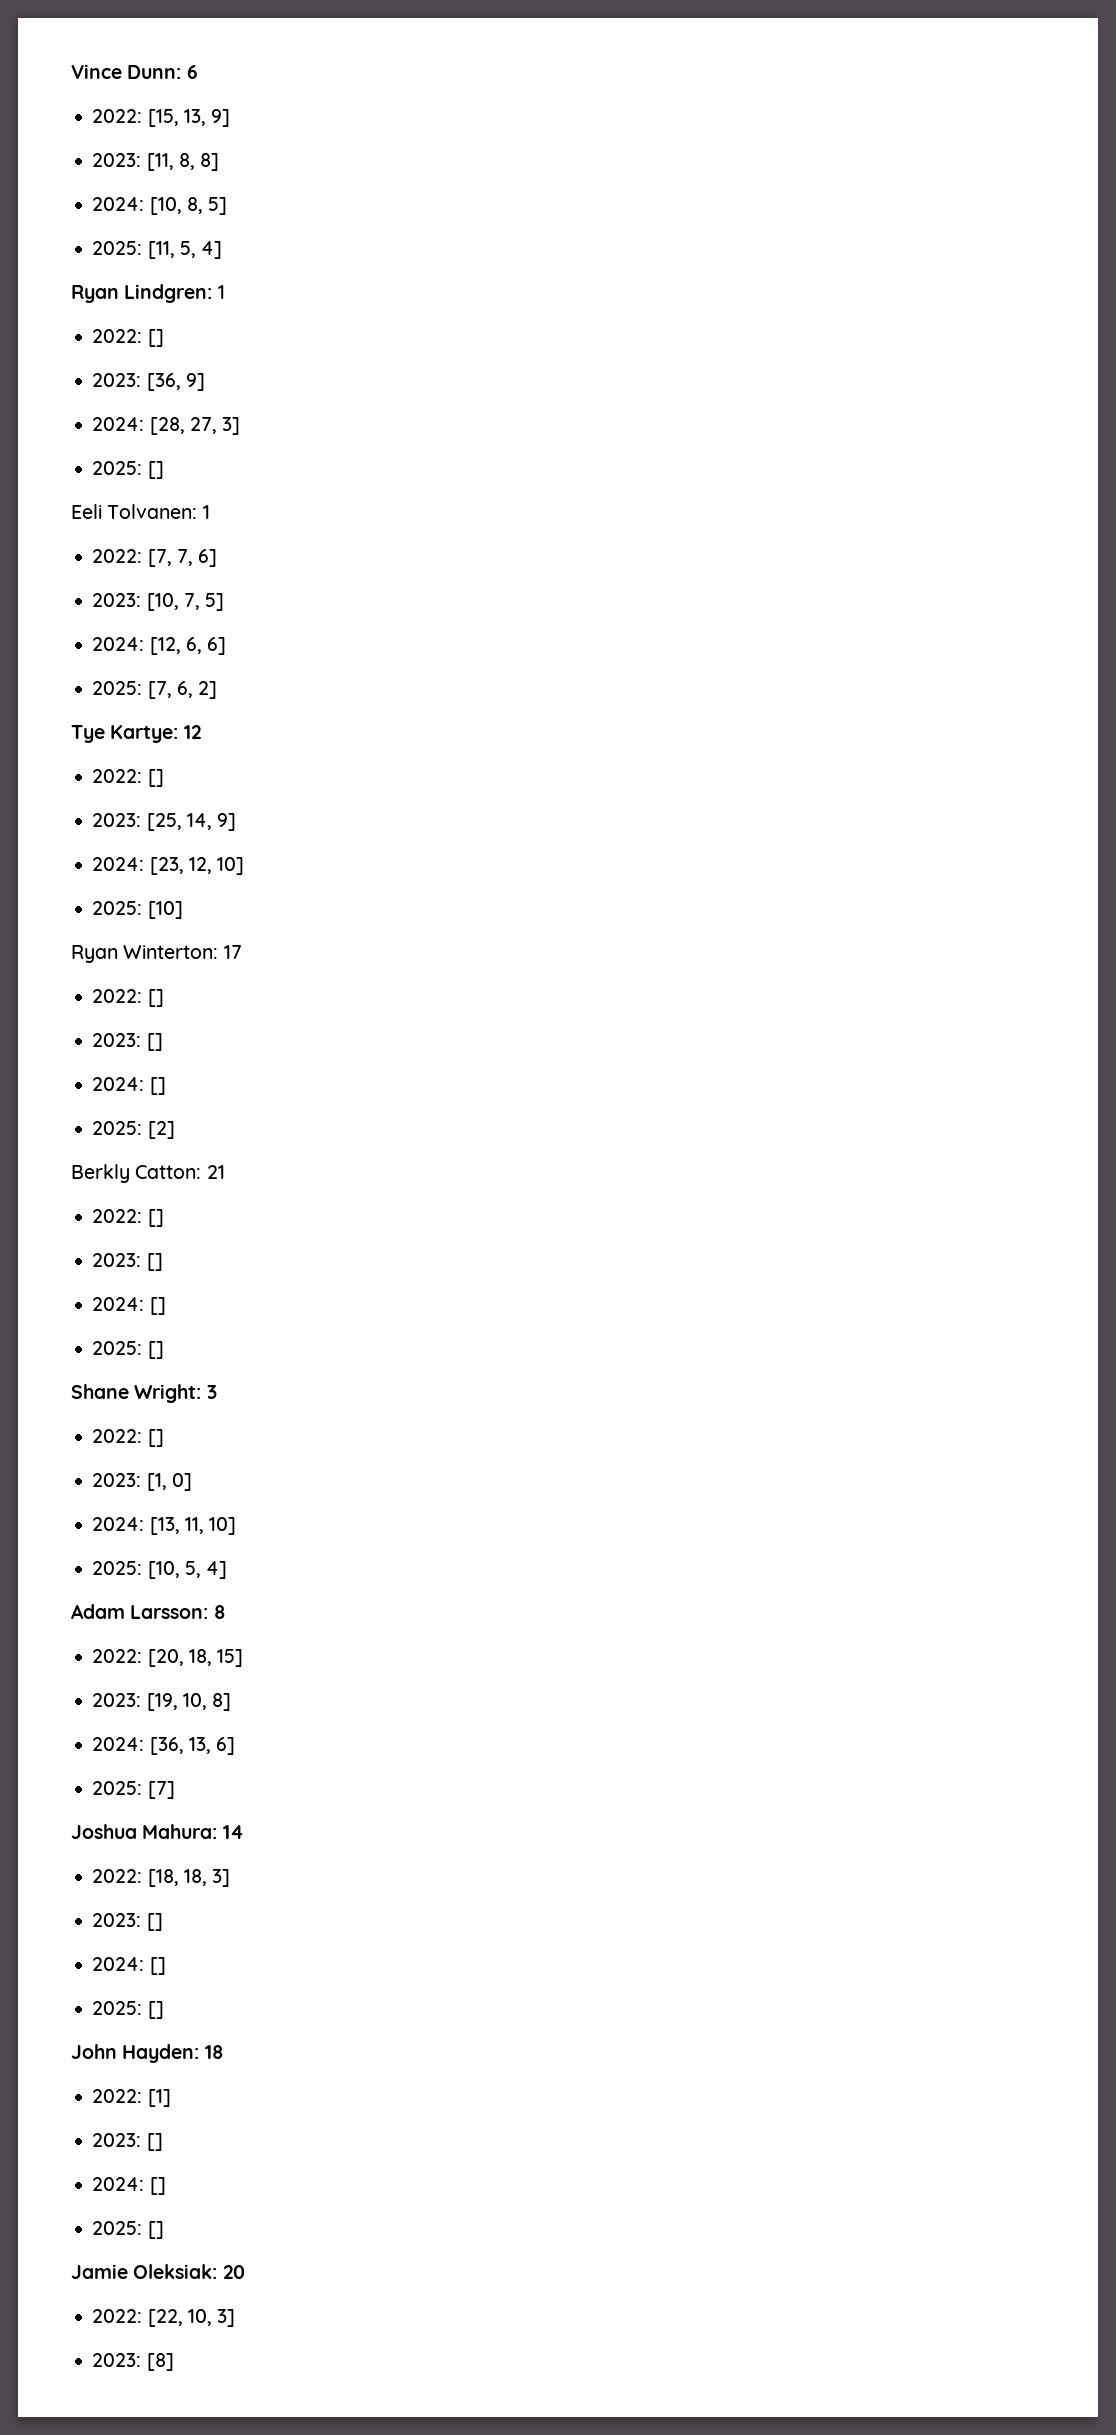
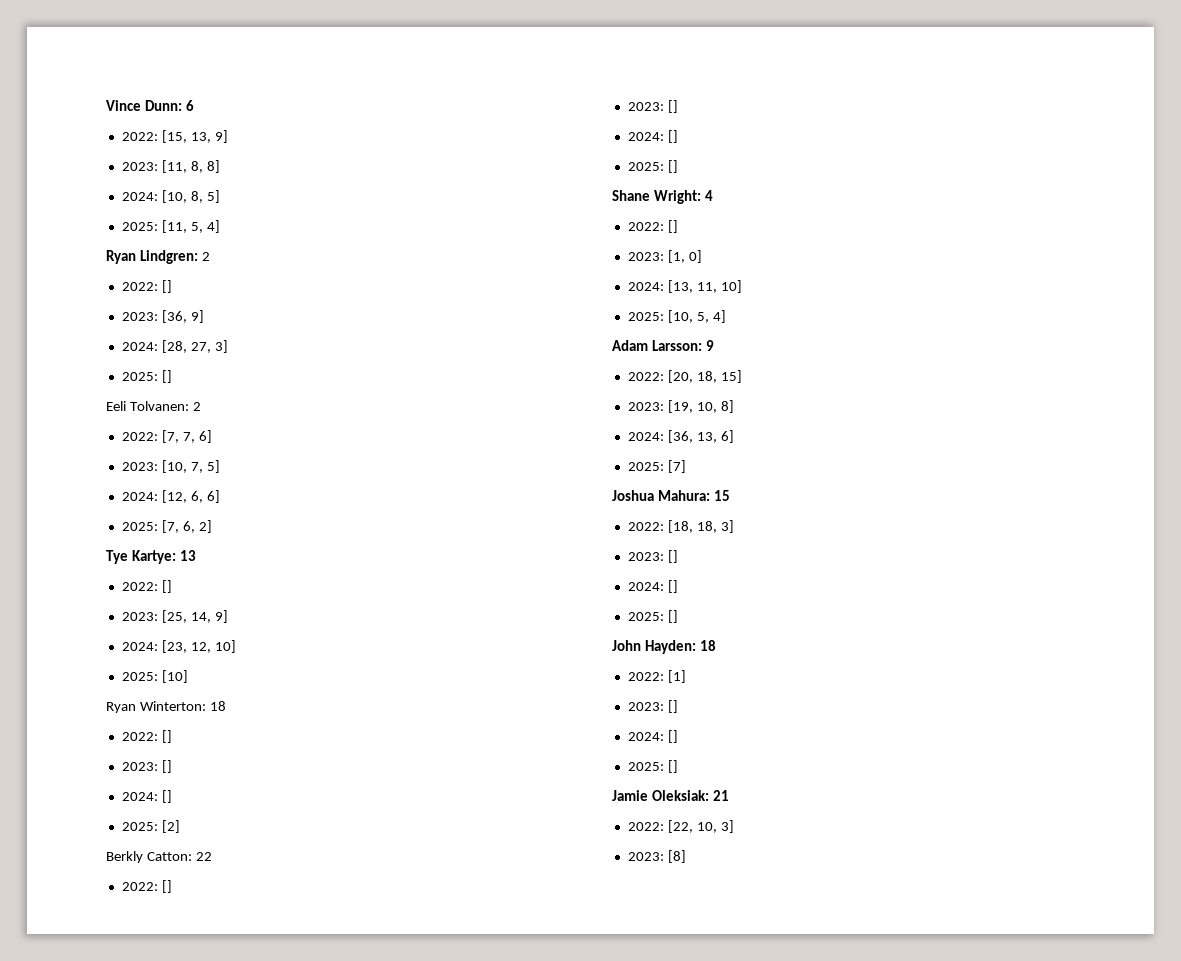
- Ryan Lindgren: 1
+ Ryan Lindgren: 2
- Eeli Tolvanen: 1
+ Eeli Tolvanen: 2
- Tye Kartye: 12
+ Tye Kartye: 13
- Ryan Winterton: 17
+ Ryan Winterton: 18
- Berkly Catton: 21
+ Berkly Catton: 22
- Shane Wright: 3
+ Shane Wright: 4
- Adam Larsson: 8
+ Adam Larsson: 9
- Joshua Mahura: 14
+ Joshua Mahura: 15
- Jamie Oleksiak: 20
+ Jamie Oleksiak: 21

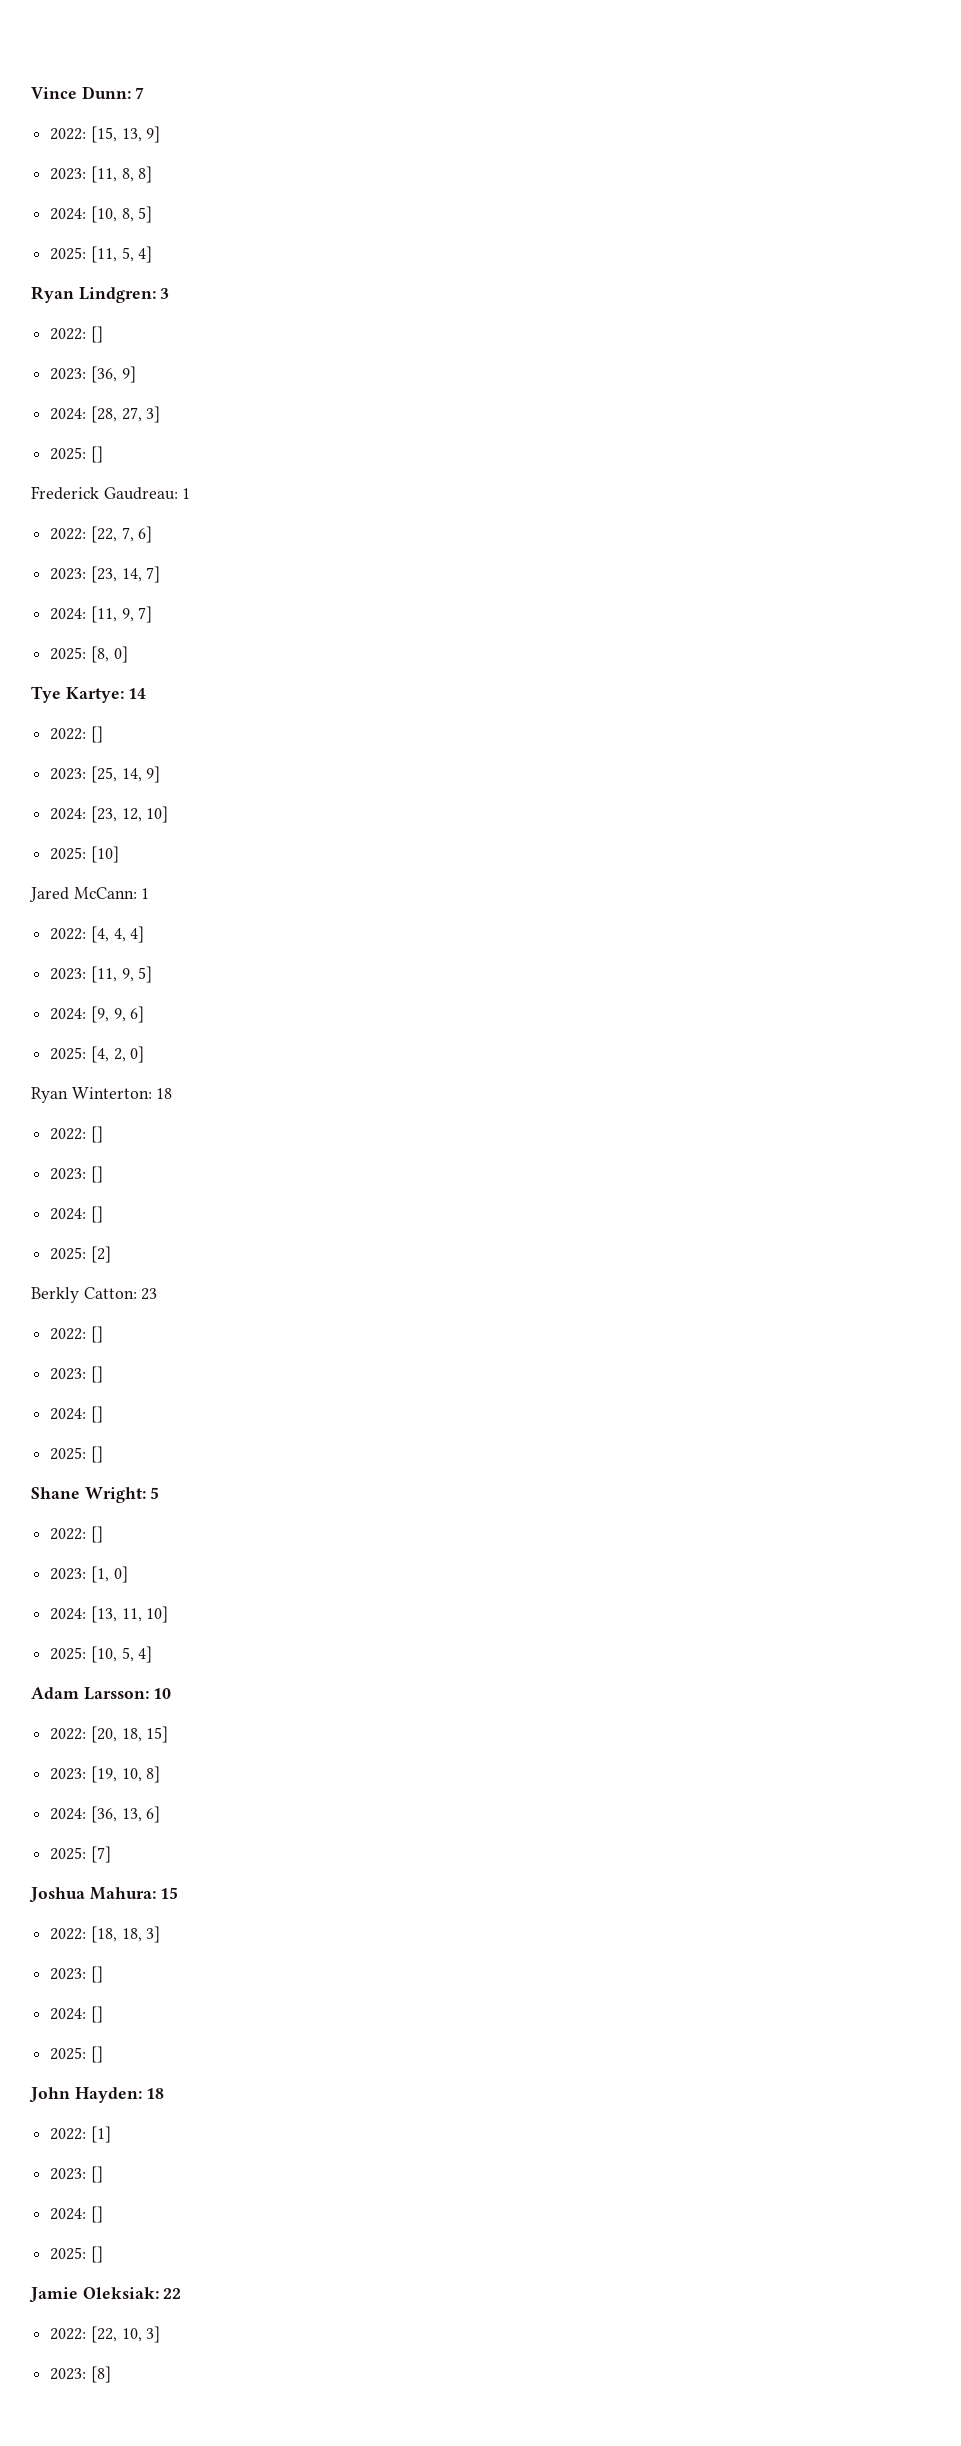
- Vince Dunn: 6
+ Vince Dunn: 7
- Ryan Lindgren: 2
+ Ryan Lindgren: 3
- Eeli Tolvanen: 2
- 2022: [7, 7, 6]
+ Frederick Gaudreau: 1
+ 2022: [22, 7, 6]
- 2023: [10, 7, 5]
- 2024: [12, 6, 6]
- 2025: [7, 6, 2]
+ 2023: [23, 14, 7]
+ 2024: [11, 9, 7]
+ 2025: [8, 0]
- Tye Kartye: 13
+ Tye Kartye: 14
+ Jared McCann: 1
+ 2022: [4, 4, 4]
+ 2023: [11, 9, 5]
+ 2024: [9, 9, 6]
+ 2025: [4, 2, 0]
- Berkly Catton: 22
+ Berkly Catton: 23
- Shane Wright: 4
+ Shane Wright: 5
- Adam Larsson: 9
+ Adam Larsson: 10
- Jamie Oleksiak: 21
+ Jamie Oleksiak: 22

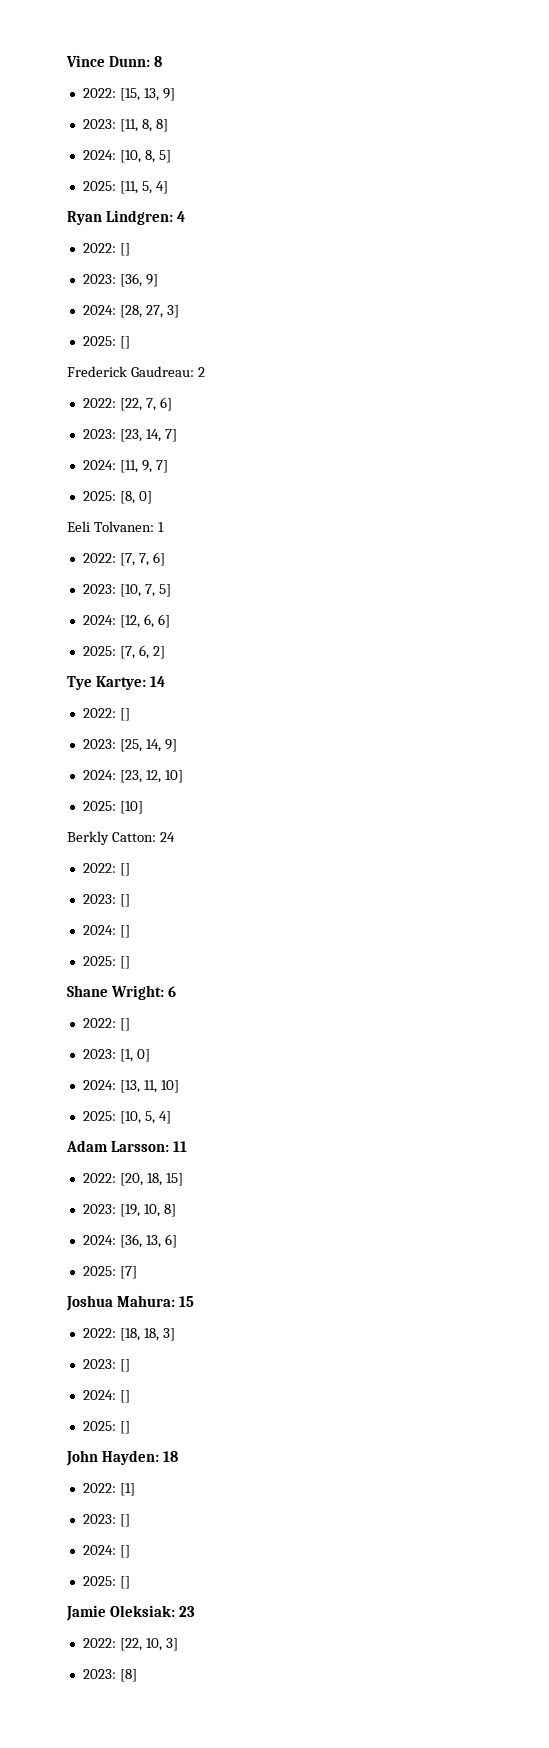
- Vince Dunn: 7
+ Vince Dunn: 8
- Ryan Lindgren: 3
+ Ryan Lindgren: 4
- Frederick Gaudreau: 1
+ Frederick Gaudreau: 2
+ Eeli Tolvanen: 1
+ 2022: [7, 7, 6]
+ 2023: [10, 7, 5]
+ 2024: [12, 6, 6]
+ 2025: [7, 6, 2]
- Jared McCann: 1
- 2022: [4, 4, 4]
- 2023: [11, 9, 5]
- 2024: [9, 9, 6]
- 2025: [4, 2, 0]
- Ryan Winterton: 18
- 2022: []
- 2023: []
- 2024: []
- 2025: [2]
- Berkly Catton: 23
+ Berkly Catton: 24
- Shane Wright: 5
+ Shane Wright: 6
- Adam Larsson: 10
+ Adam Larsson: 11
- Jamie Oleksiak: 22
+ Jamie Oleksiak: 23

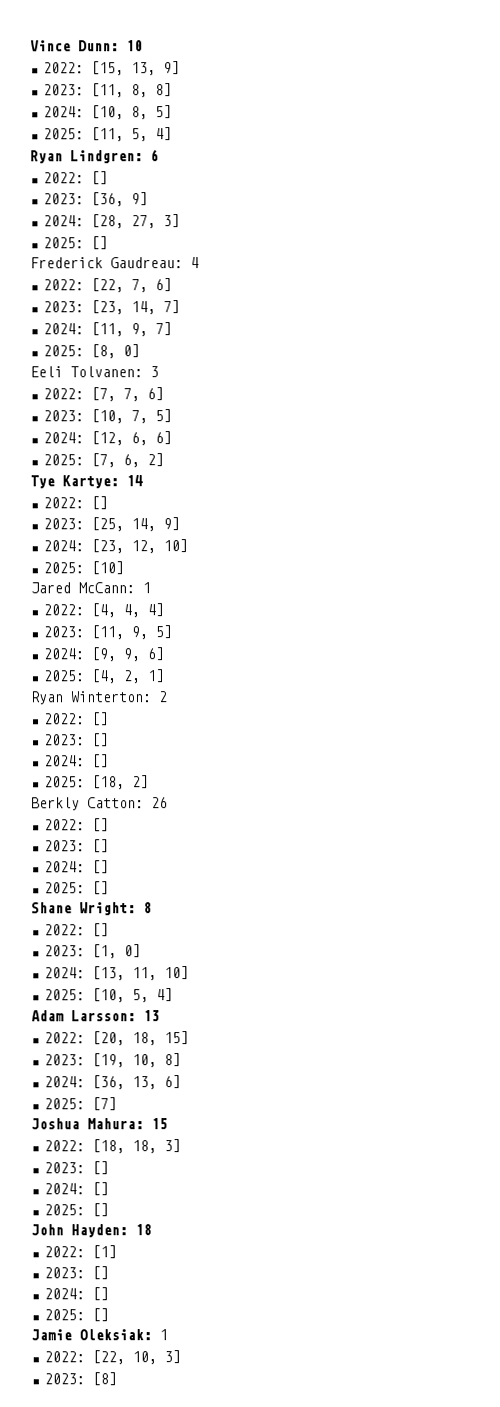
- Vince Dunn: 8
+ Vince Dunn: 10
- Ryan Lindgren: 4
+ Ryan Lindgren: 6
- Frederick Gaudreau: 2
+ Frederick Gaudreau: 4
- Eeli Tolvanen: 1
+ Eeli Tolvanen: 3
+ Jared McCann: 1
+ 2022: [4, 4, 4]
+ 2023: [11, 9, 5]
+ 2024: [9, 9, 6]
+ 2025: [4, 2, 1]
+ Ryan Winterton: 2
+ 2022: []
+ 2023: []
+ 2024: []
+ 2025: [18, 2]
- Berkly Catton: 24
+ Berkly Catton: 26
- Shane Wright: 6
+ Shane Wright: 8
- Adam Larsson: 11
+ Adam Larsson: 13
- Jamie Oleksiak: 23
+ Jamie Oleksiak: 1

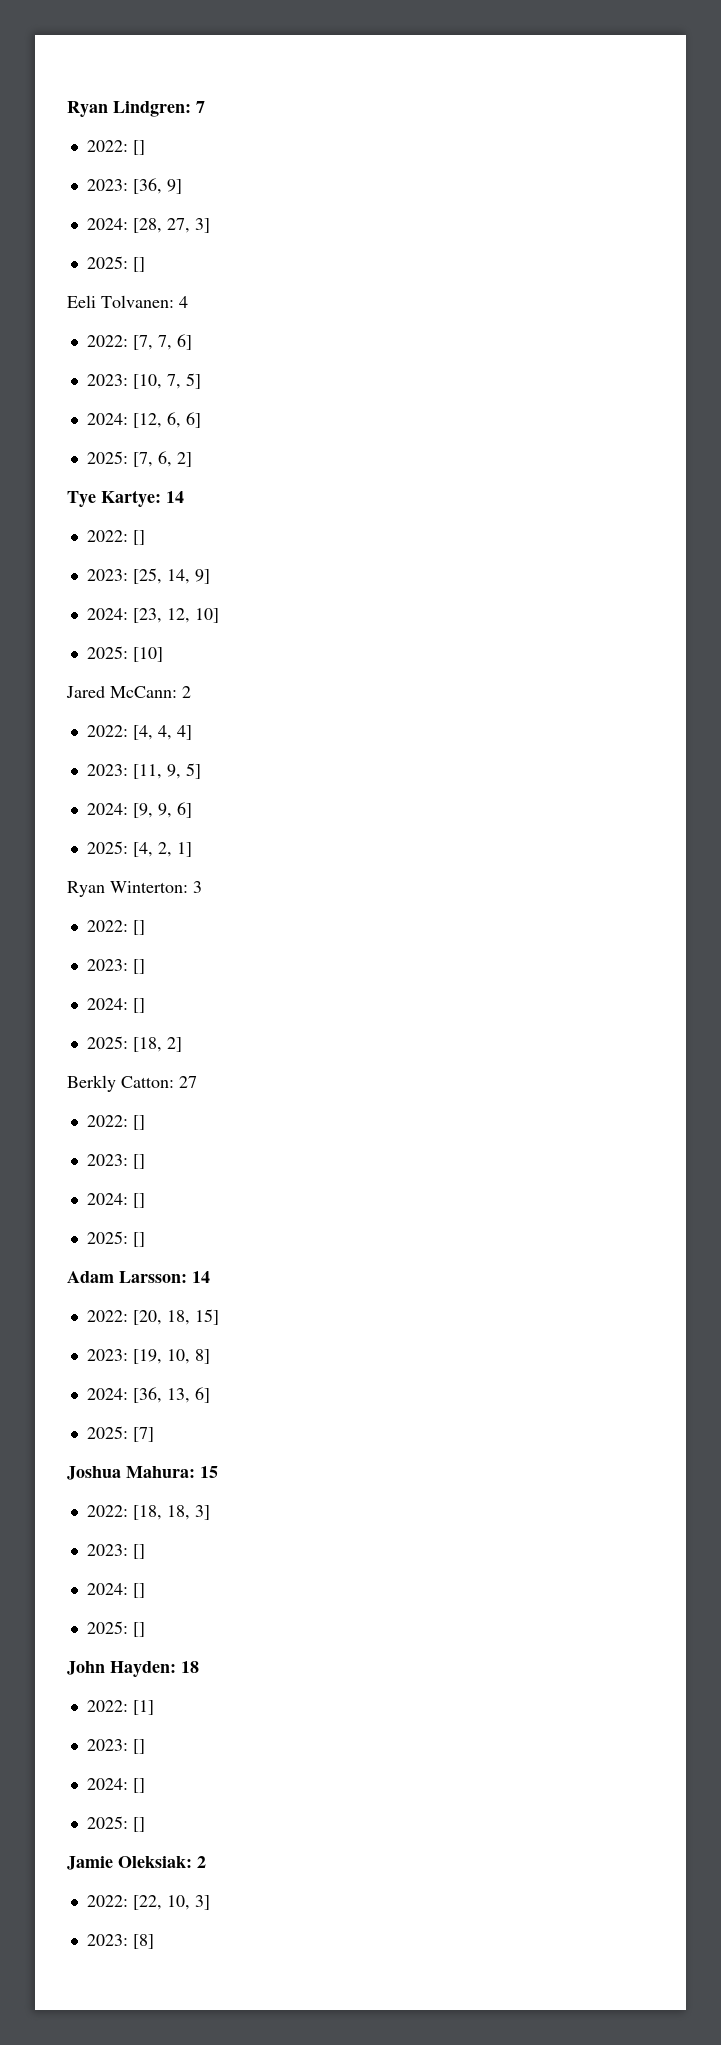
- Vince Dunn: 10
- 2022: [15, 13, 9]
- 2023: [11, 8, 8]
- 2024: [10, 8, 5]
- 2025: [11, 5, 4]
- Ryan Lindgren: 6
+ Ryan Lindgren: 7
- Frederick Gaudreau: 4
- 2022: [22, 7, 6]
- 2023: [23, 14, 7]
- 2024: [11, 9, 7]
- 2025: [8, 0]
- Eeli Tolvanen: 3
+ Eeli Tolvanen: 4
- Jared McCann: 1
+ Jared McCann: 2
- Ryan Winterton: 2
+ Ryan Winterton: 3
- Berkly Catton: 26
+ Berkly Catton: 27
- Shane Wright: 8
- 2022: []
- 2023: [1, 0]
- 2024: [13, 11, 10]
- 2025: [10, 5, 4]
- Adam Larsson: 13
+ Adam Larsson: 14
- Jamie Oleksiak: 1
+ Jamie Oleksiak: 2

